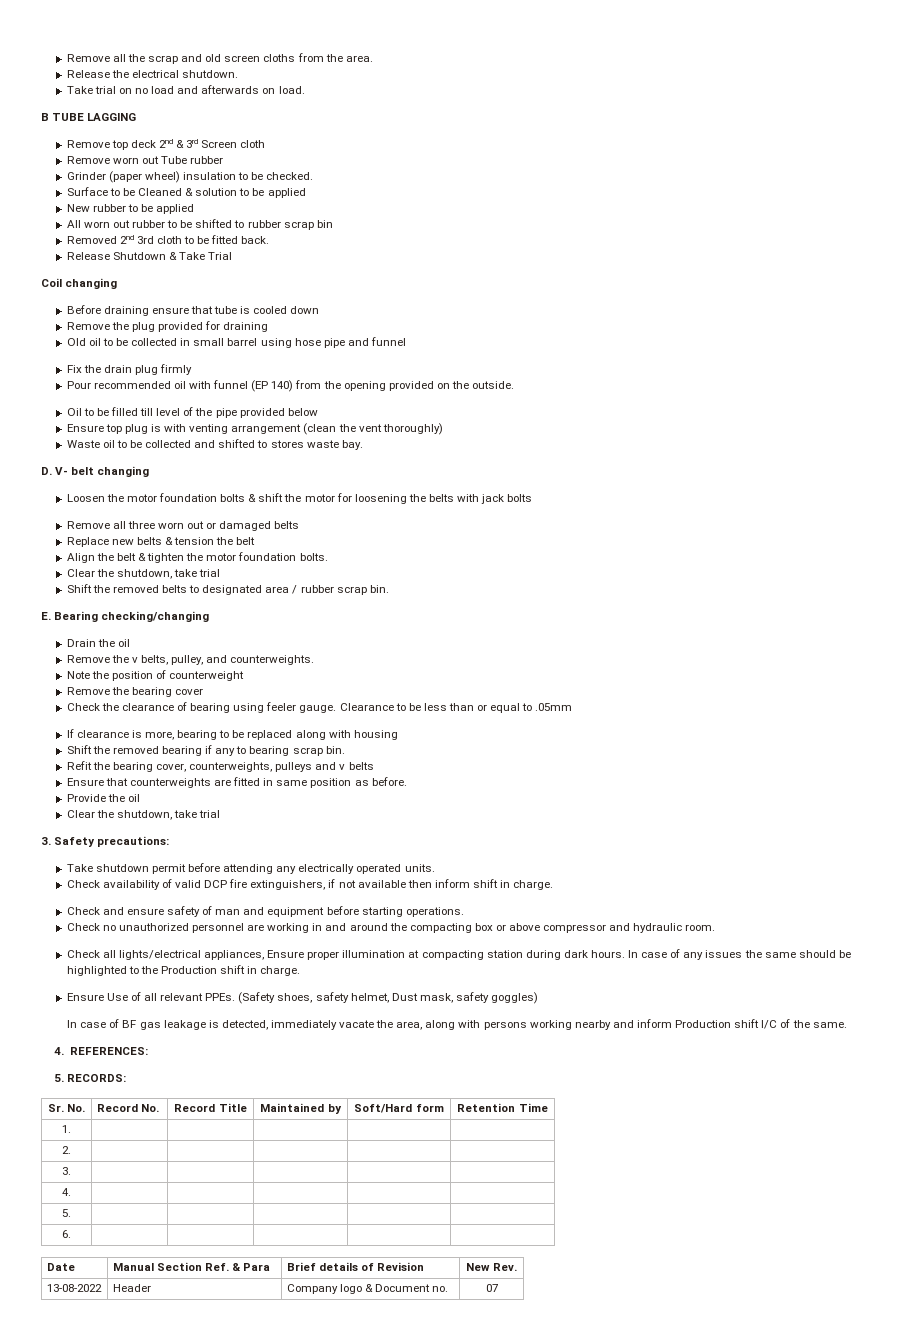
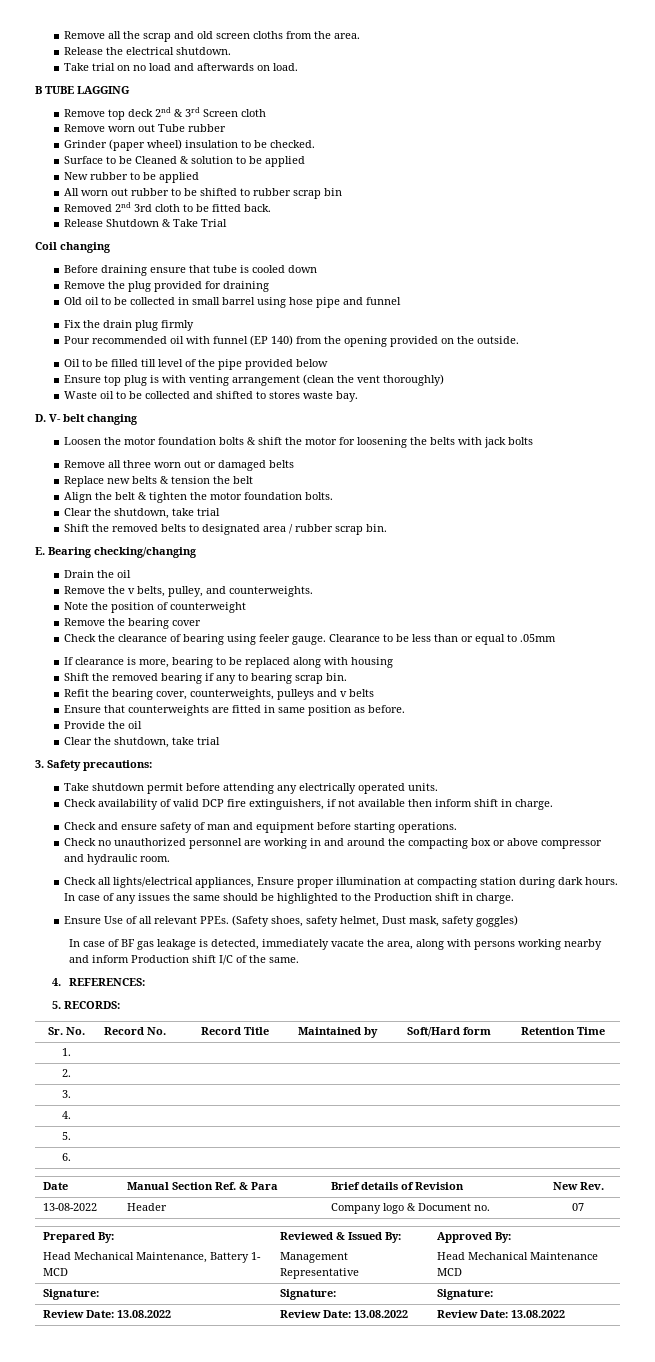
+ Prepared By:
+ Head Mechanical Maintenance, Battery 1- MCD | Reviewed & Issued By:
+ Management Representative | Approved By:
+ Head Mechanical Maintenance MCD
+ Signature: | Signature: | Signature:
+ Review Date: 13.08.2022 | Review Date: 13.08.2022 | Review Date: 13.08.2022

